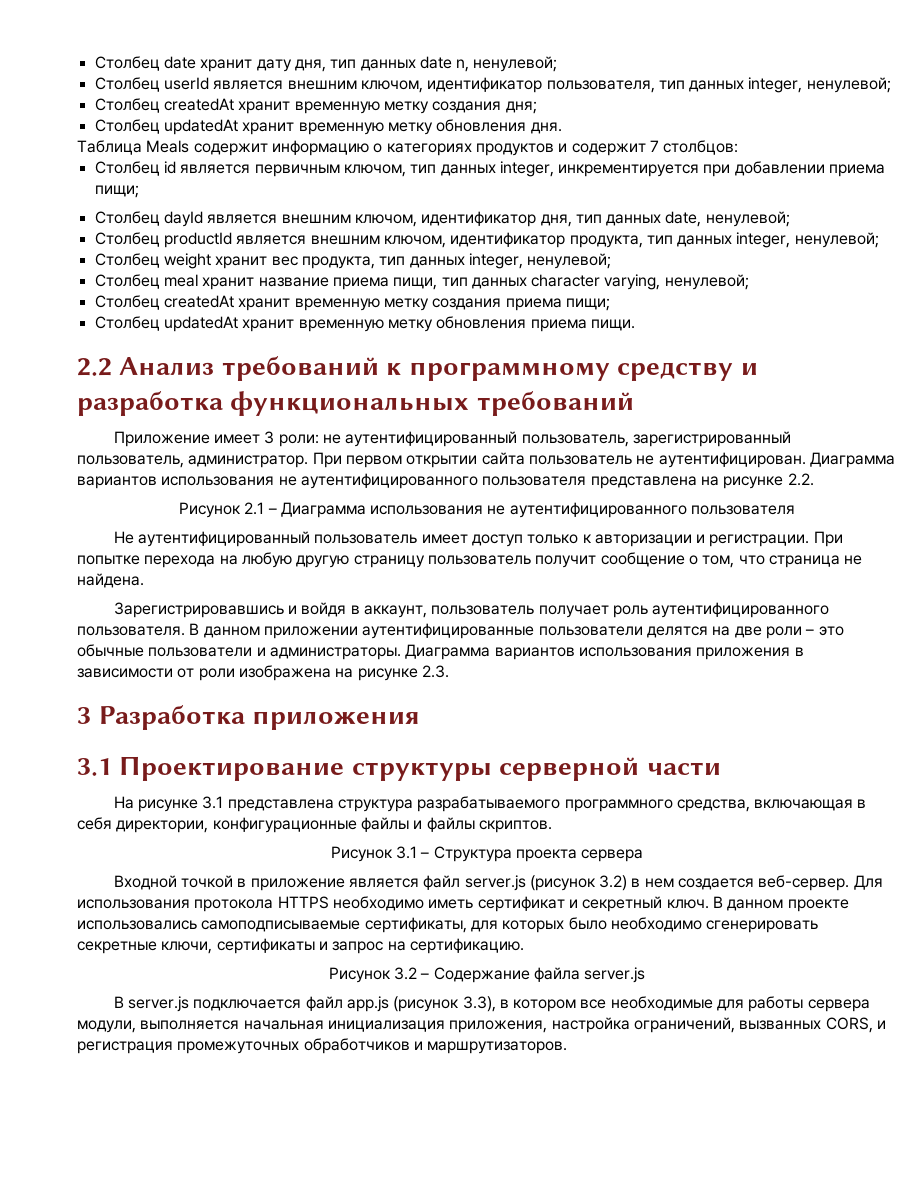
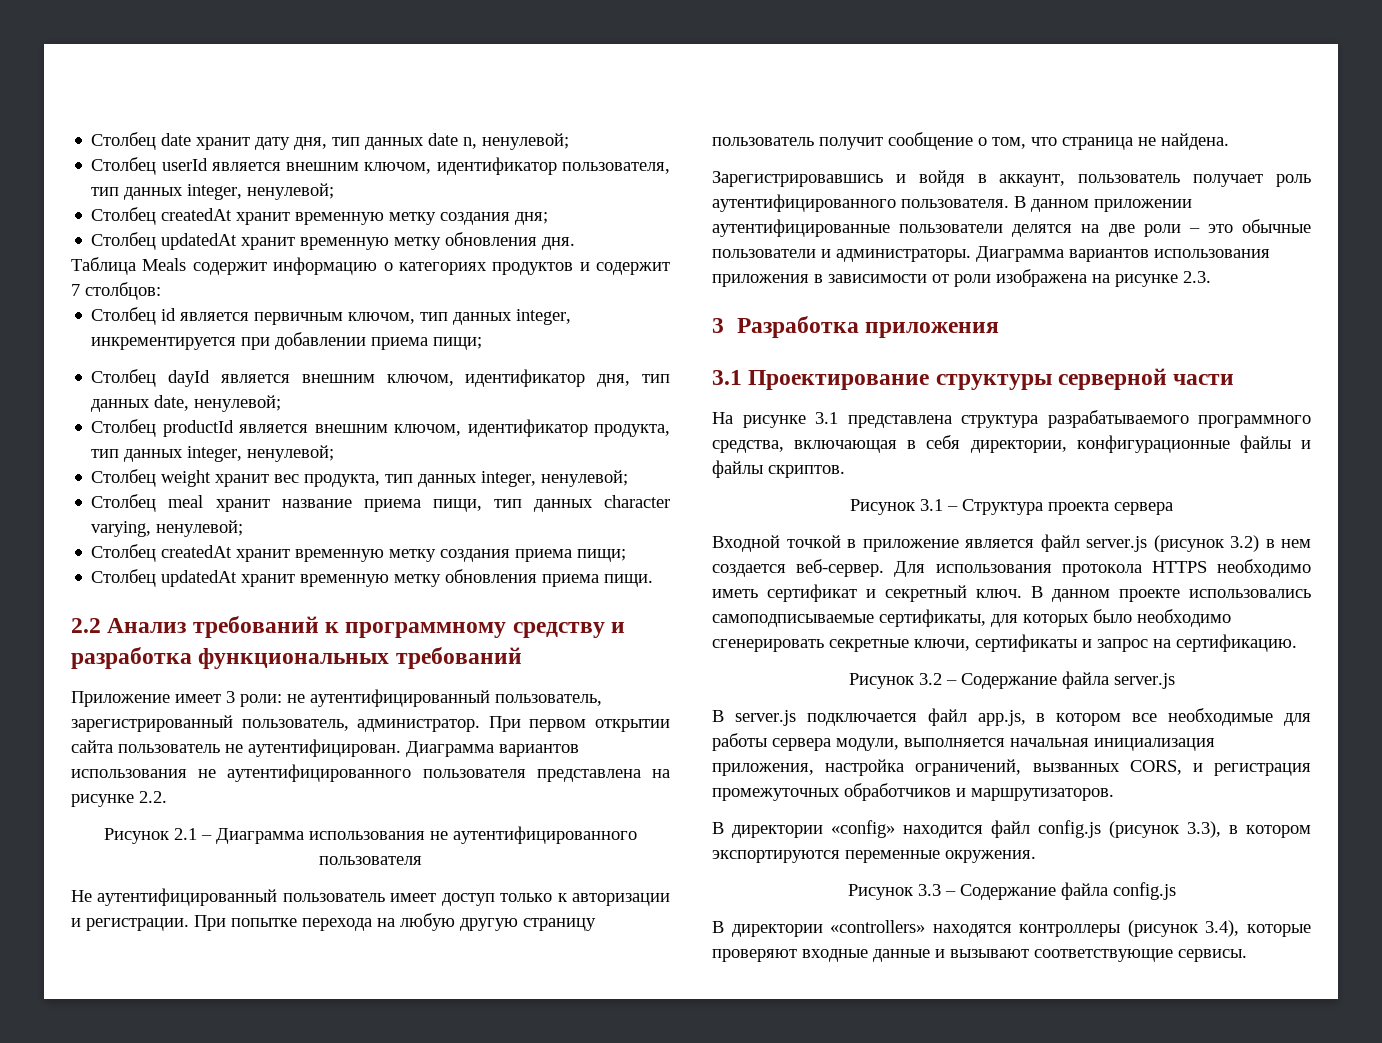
- В server.js подключается файл app.js (рисунок 3.3), в котором все необходимые для работы сервера модули, выполняется начальная инициализация приложения, настройка ограничений, вызванных CORS, и регистрация промежуточных обработчиков и маршрутизаторов.
+ В server.js подключается файл app.js, в котором все необходимые для работы сервера модули, выполняется начальная инициализация приложения, настройка ограничений, вызванных CORS, и регистрация промежуточных обработчиков и маршрутизаторов.
+ В директории «config» находится файл config.js (рисунок 3.3), в котором экспортируются переменные окружения.
+ Рисунок 3.3 – Содержание файла config.js
+ В директории «controllers» находятся контроллеры (рисунок 3.4), которые проверяют входные данные и вызывают соответствующие сервисы.

